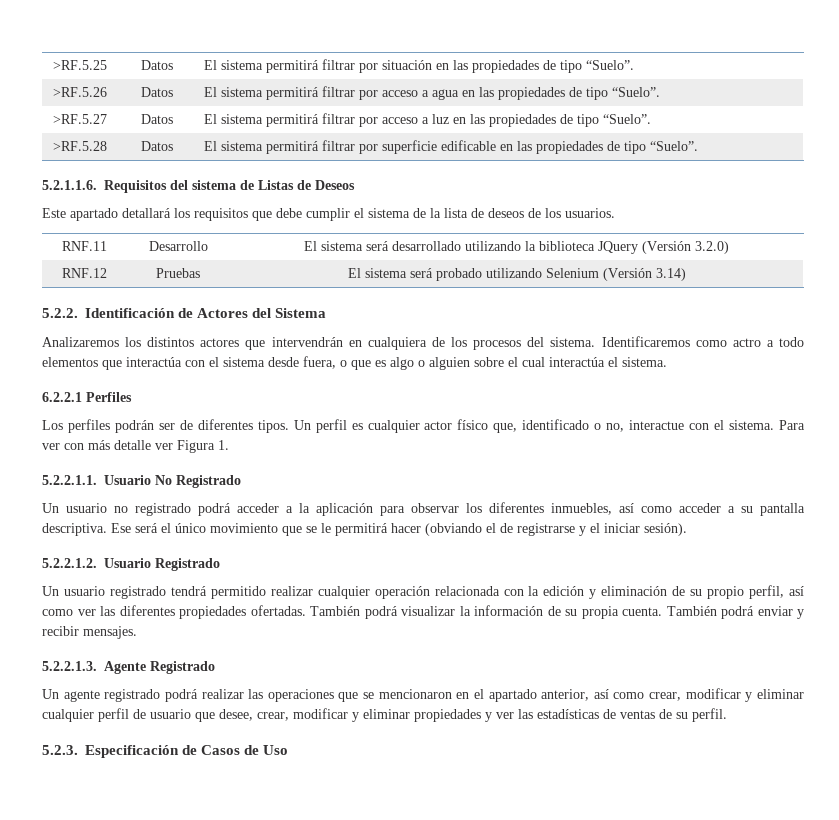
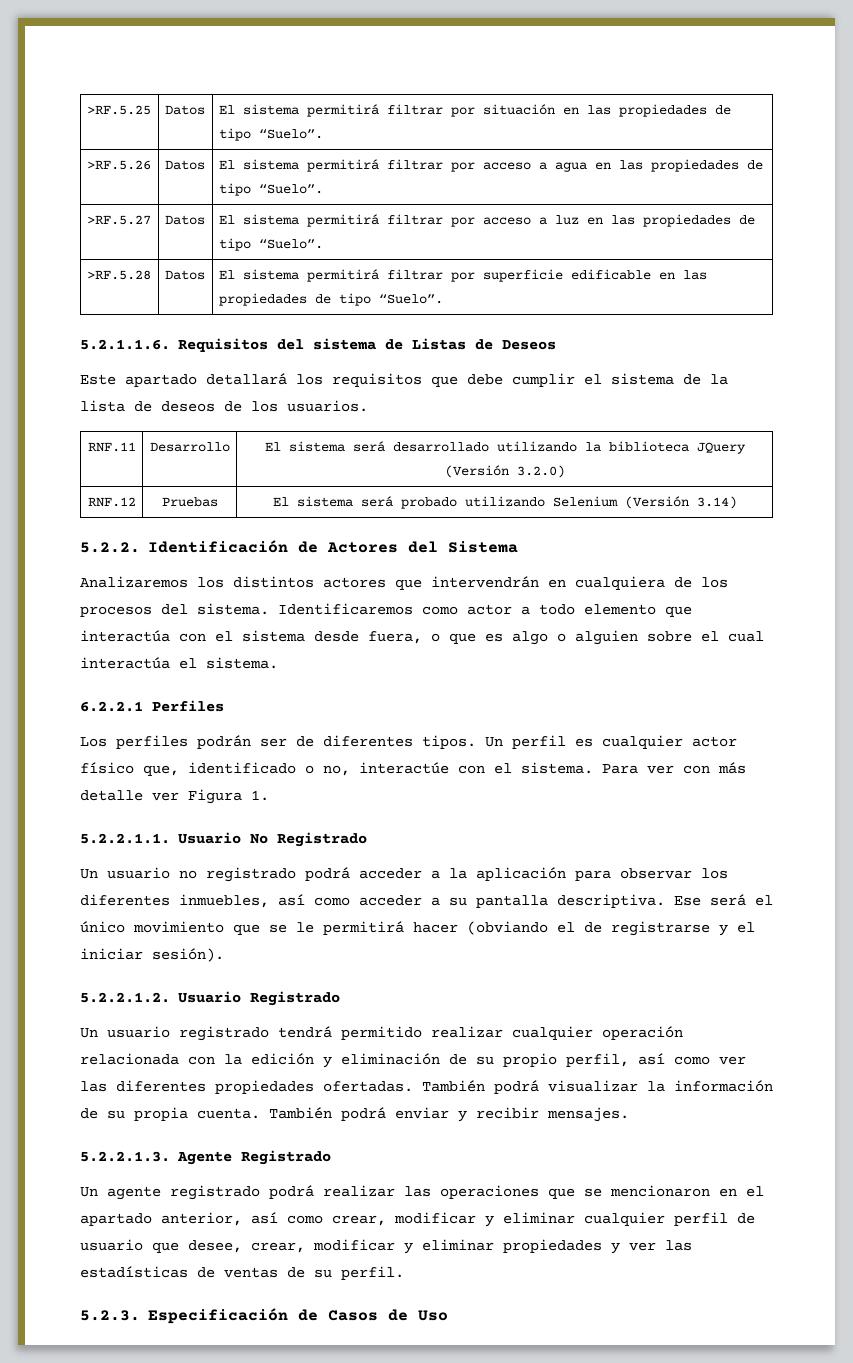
- Identificaremos como actro a todo elementos que interactúa con el sistema desde fuera, o que es algo o alguien sobre el cual interactúa el sistema.
+ Identificaremos como actor a todo elemento que interactúa con el sistema desde fuera, o que es algo o alguien sobre el cual interactúa el sistema.
- Un perfil es cualquier actor físico que, identificado o no, interactue con el sistema.
+ Un perfil es cualquier actor físico que, identificado o no, interactúe con el sistema.

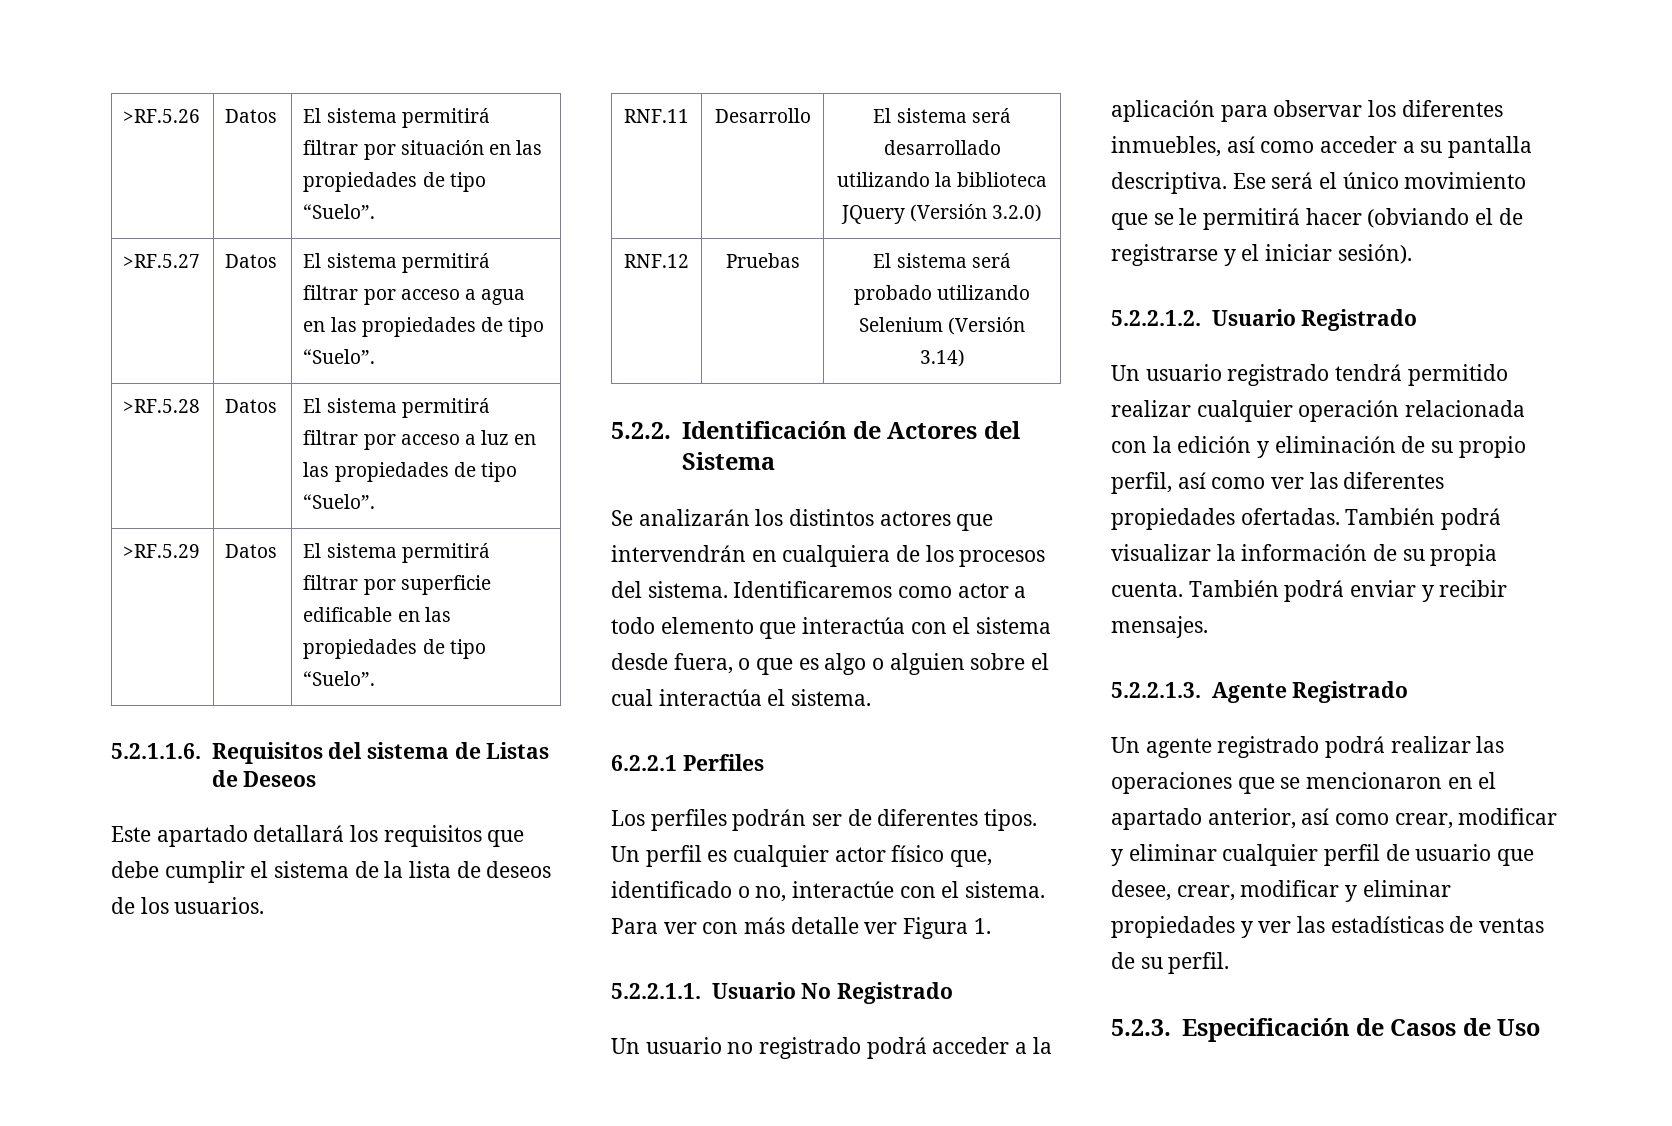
- >RF.5.25 | Datos | El sistema permitirá filtrar por situación en las propiedades de tipo “Suelo”.
+ >RF.5.26 | Datos | El sistema permitirá filtrar por situación en las propiedades de tipo “Suelo”.
- >RF.5.26 | Datos | El sistema permitirá filtrar por acceso a agua en las propiedades de tipo “Suelo”.
+ >RF.5.27 | Datos | El sistema permitirá filtrar por acceso a agua en las propiedades de tipo “Suelo”.
- >RF.5.27 | Datos | El sistema permitirá filtrar por acceso a luz en las propiedades de tipo “Suelo”.
+ >RF.5.28 | Datos | El sistema permitirá filtrar por acceso a luz en las propiedades de tipo “Suelo”.
- >RF.5.28 | Datos | El sistema permitirá filtrar por superficie edificable en las propiedades de tipo “Suelo”.
+ >RF.5.29 | Datos | El sistema permitirá filtrar por superficie edificable en las propiedades de tipo “Suelo”.
- Analizaremos los distintos actores que intervendrán en cualquiera de los procesos del sistema.
+ Se analizarán los distintos actores que intervendrán en cualquiera de los procesos del sistema.

